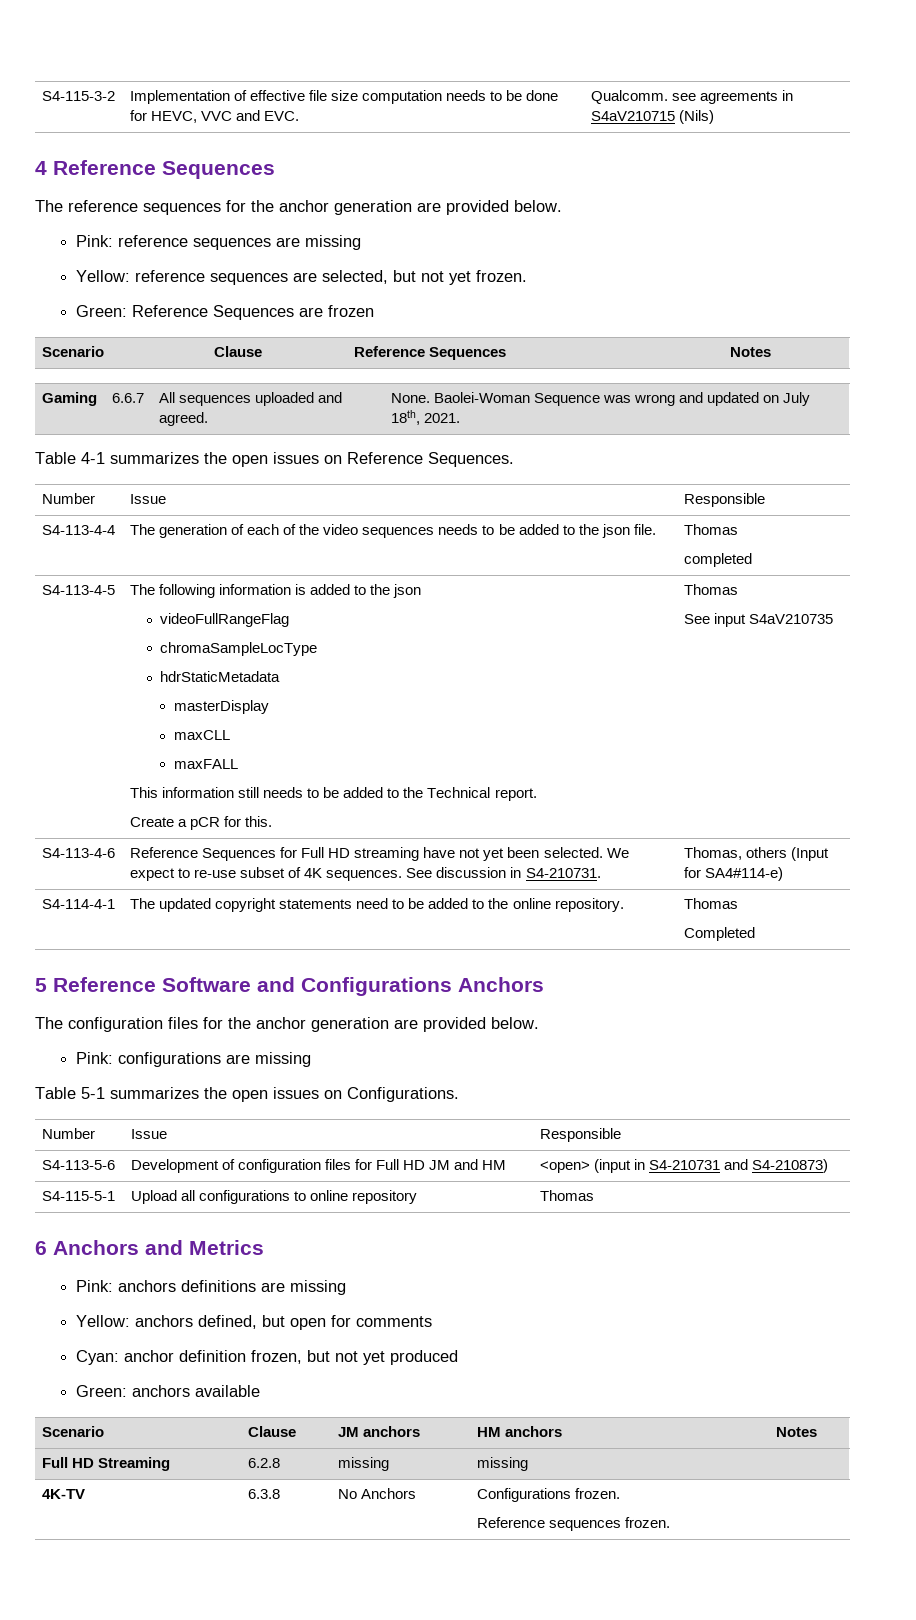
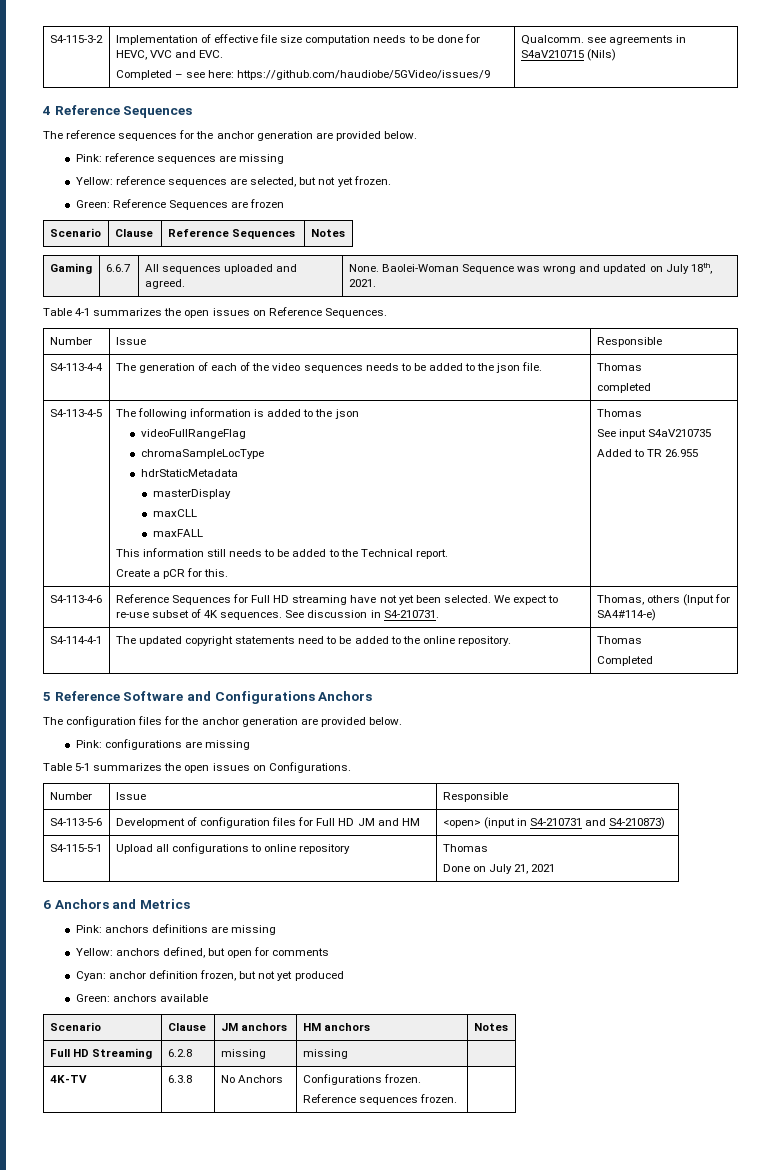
- S4-115-3-2 | Implementation of effective file size computation needs to be done for HEVC, VVC and EVC. | Qualcomm. see agreements in S4aV210715 (Nils)
+ S4-115-3-2 | Implementation of effective file size computation needs to be done for HEVC, VVC and EVC.
+ Completed – see here: https://github.com/haudiobe/5GVideo/issues/9 | Qualcomm. see agreements in S4aV210715 (Nils)
  S4-113-4-5 | The following information is added to the json
  videoFullRangeFlag
  chromaSampleLocType
  hdrStaticMetadata
  masterDisplay
  maxCLL
  maxFALL
  This information still needs to be added to the Technical report.
  Create a pCR for this. | Thomas
  See input S4aV210735
+ Added to TR 26.955
  S4-115-5-1 | Upload all configurations to online repository | Thomas
+ Done on July 21, 2021

